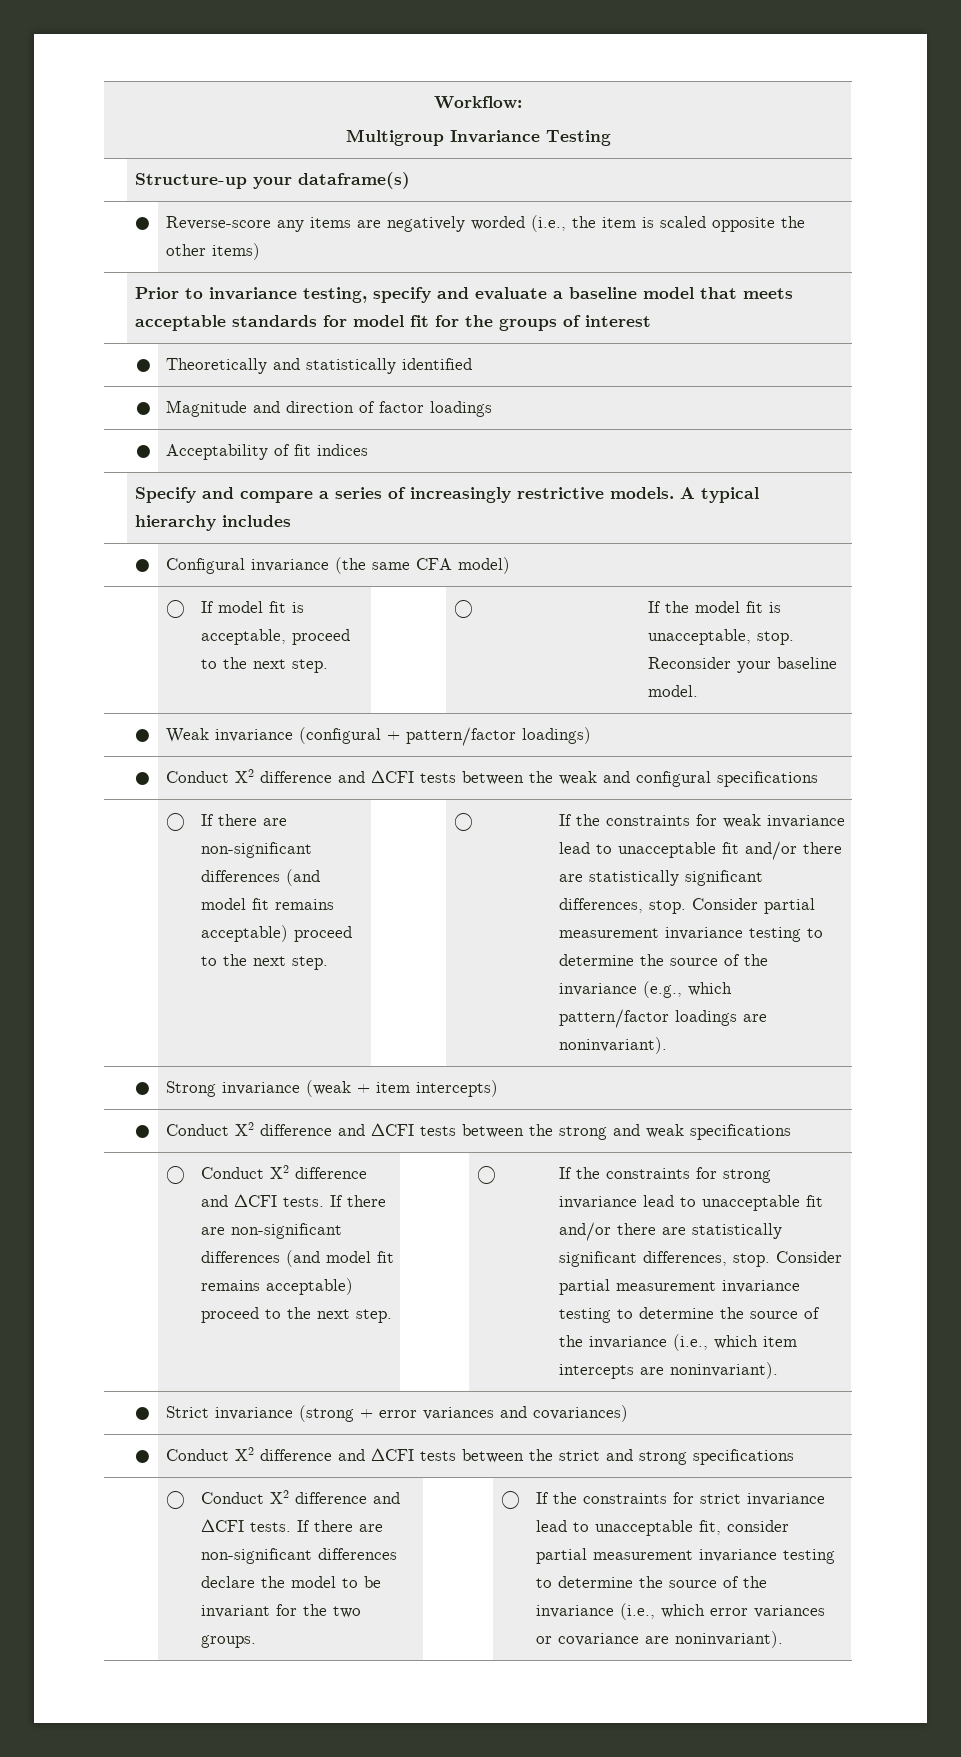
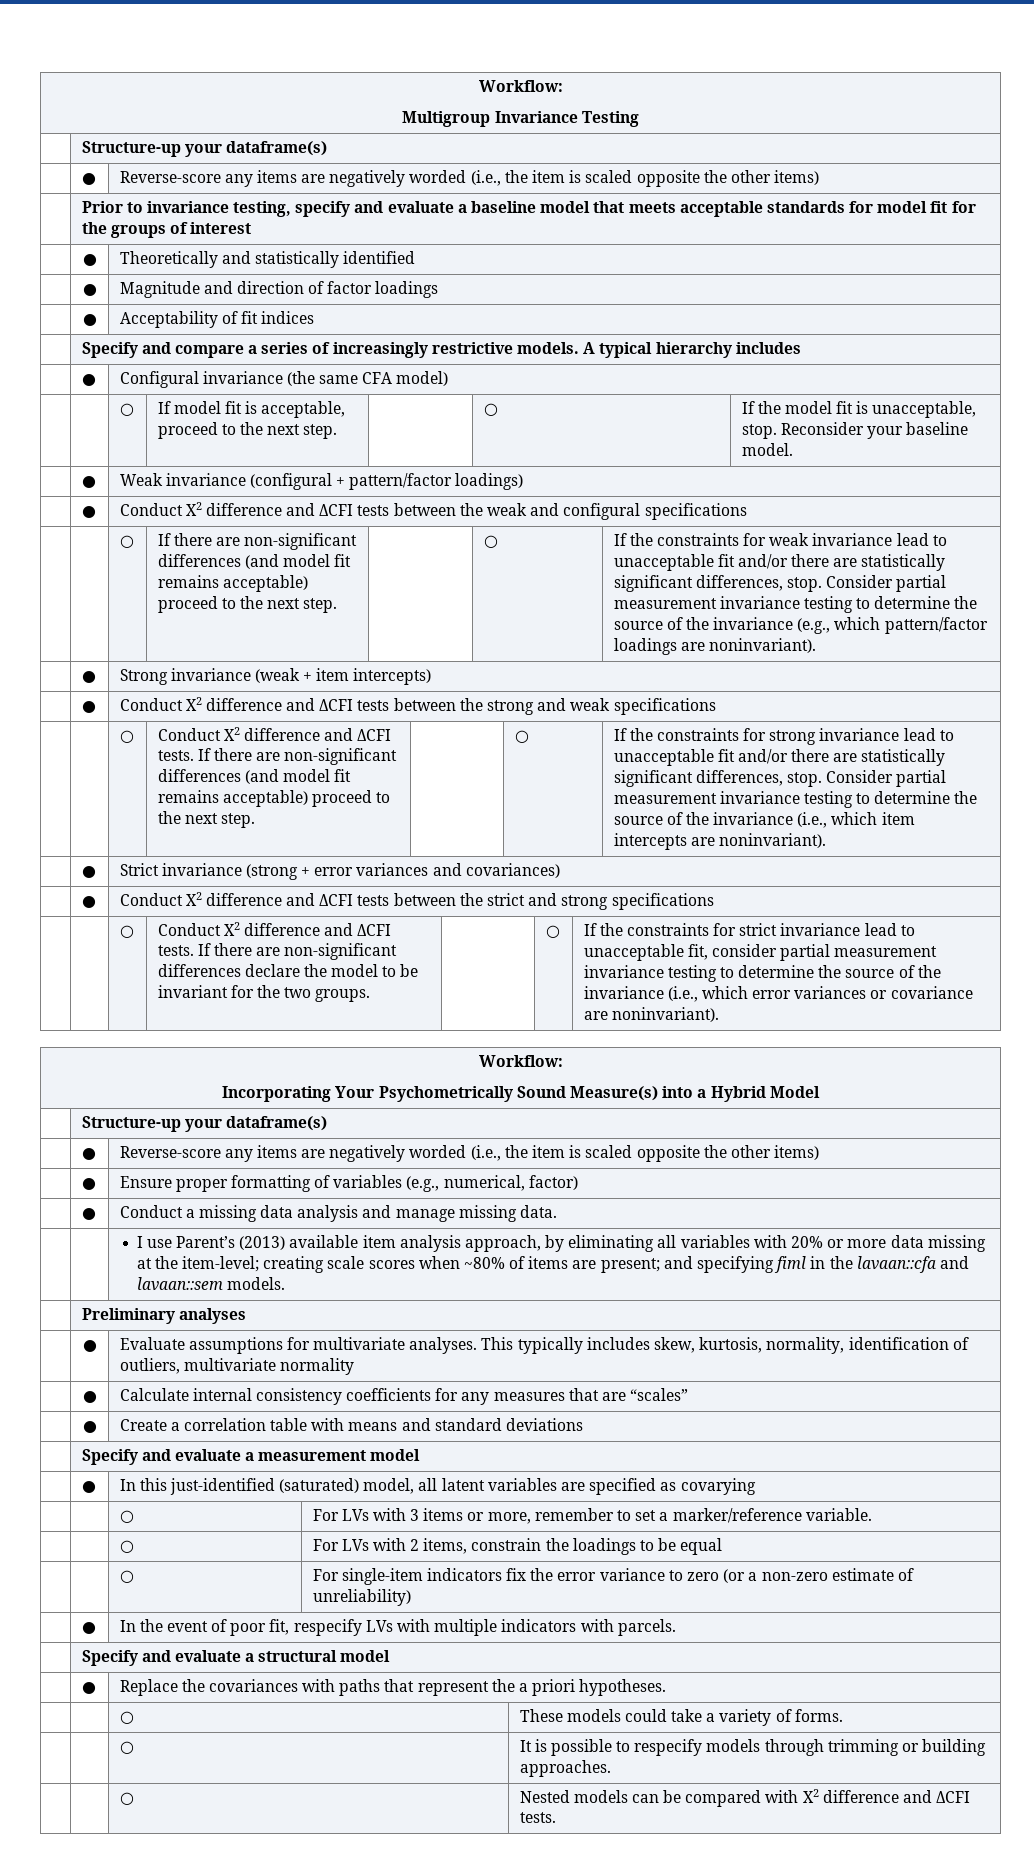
  If the constraints for strict invariance lead to unacceptable fit, consider partial measurement invariance testing to determine the source of the invariance (i.e., which error variances or covariance are noninvariant).
+ Workflow:
+ Incorporating Your Psychometrically Sound Measure(s) into a Hybrid Model
+ | Structure-up your dataframe(s)
+ | ● | Reverse-score any items are negatively worded (i.e., the item is scaled opposite the other items)
+ | ● | Ensure proper formatting of variables (e.g., numerical, factor)
+ | ● | Conduct a missing data analysis and manage missing data.
+ | | I use Parent’s (2013) available item analysis approach, by eliminating all variables with 20% or more data missing at the item-level; creating scale scores when ~80% of items are present; and specifying fiml in the lavaan::cfa and lavaan::sem models.
+ | Preliminary analyses
+ | ● | Evaluate assumptions for multivariate analyses. This typically includes skew, kurtosis, normality, identification of outliers, multivariate normality
+ | ● | Calculate internal consistency coefficients for any measures that are “scales”
+ | ● | Create a correlation table with means and standard deviations
+ | Specify and evaluate a measurement model
+ | ● | In this just-identified (saturated) model, all latent variables are specified as covarying
+ | | ○ | For LVs with 3 items or more, remember to set a marker/reference variable.
+ | | ○ | For LVs with 2 items, constrain the loadings to be equal
+ | | ○ | For single-item indicators fix the error variance to zero (or a non-zero estimate of unreliability)
+ | ● | In the event of poor fit, respecify LVs with multiple indicators with parcels.
+ | Specify and evaluate a structural model
+ | ● | Replace the covariances with paths that represent the a priori hypotheses.
+ | | ○ | These models could take a variety of forms.
+ | | ○ | It is possible to respecify models through trimming or building approaches.
+ | | ○ | Nested models can be compared with Χ2 difference and ΔCFI tests.

